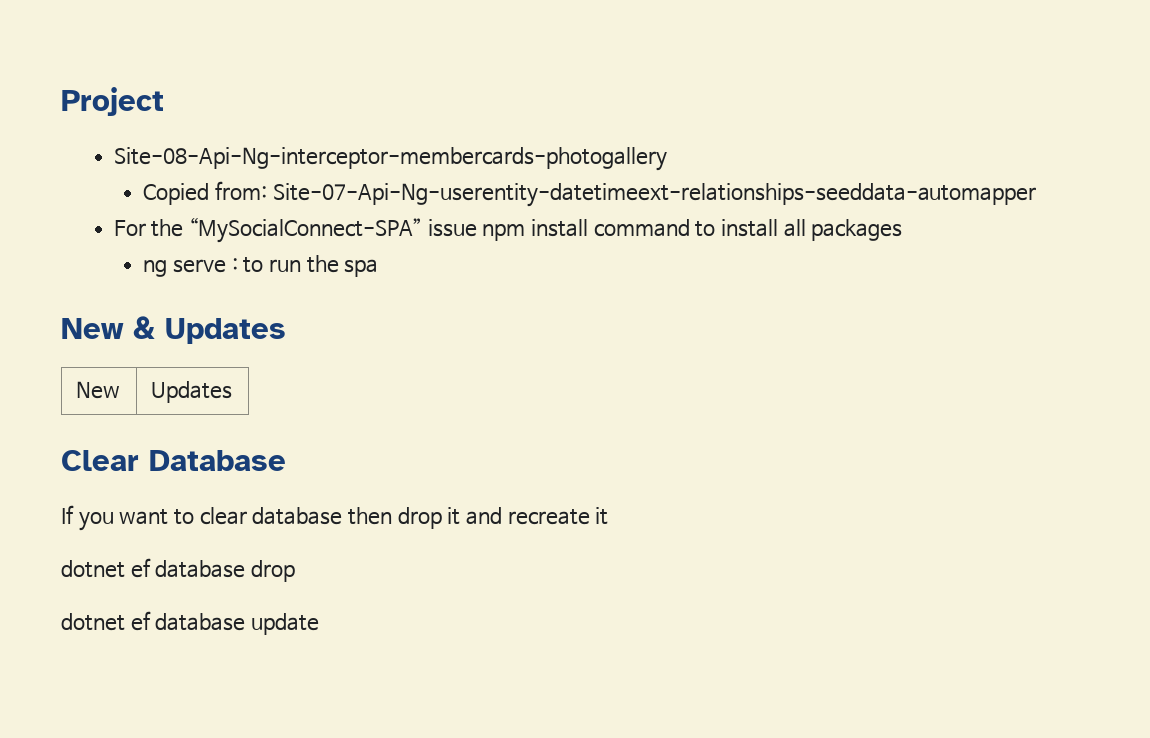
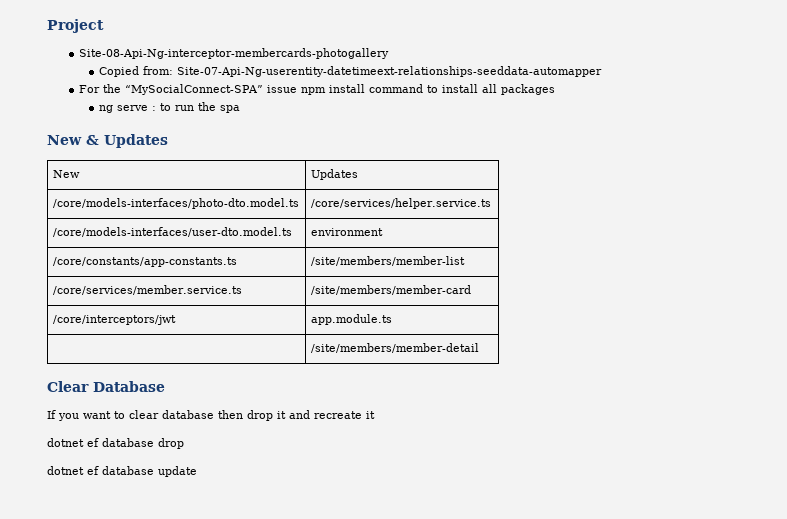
+ /core/models-interfaces/photo-dto.model.ts | /core/services/helper.service.ts
+ /core/models-interfaces/user-dto.model.ts | environment
+ /core/constants/app-constants.ts | /site/members/member-list
+ /core/services/member.service.ts | /site/members/member-card
+ /core/interceptors/jwt | app.module.ts
+ | /site/members/member-detail

